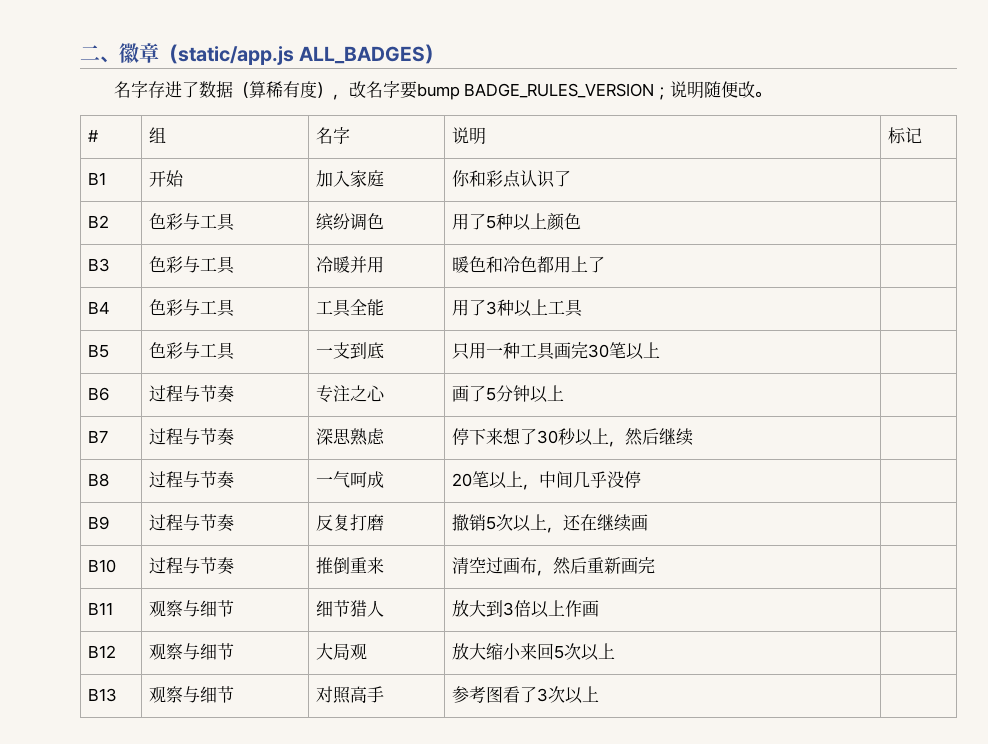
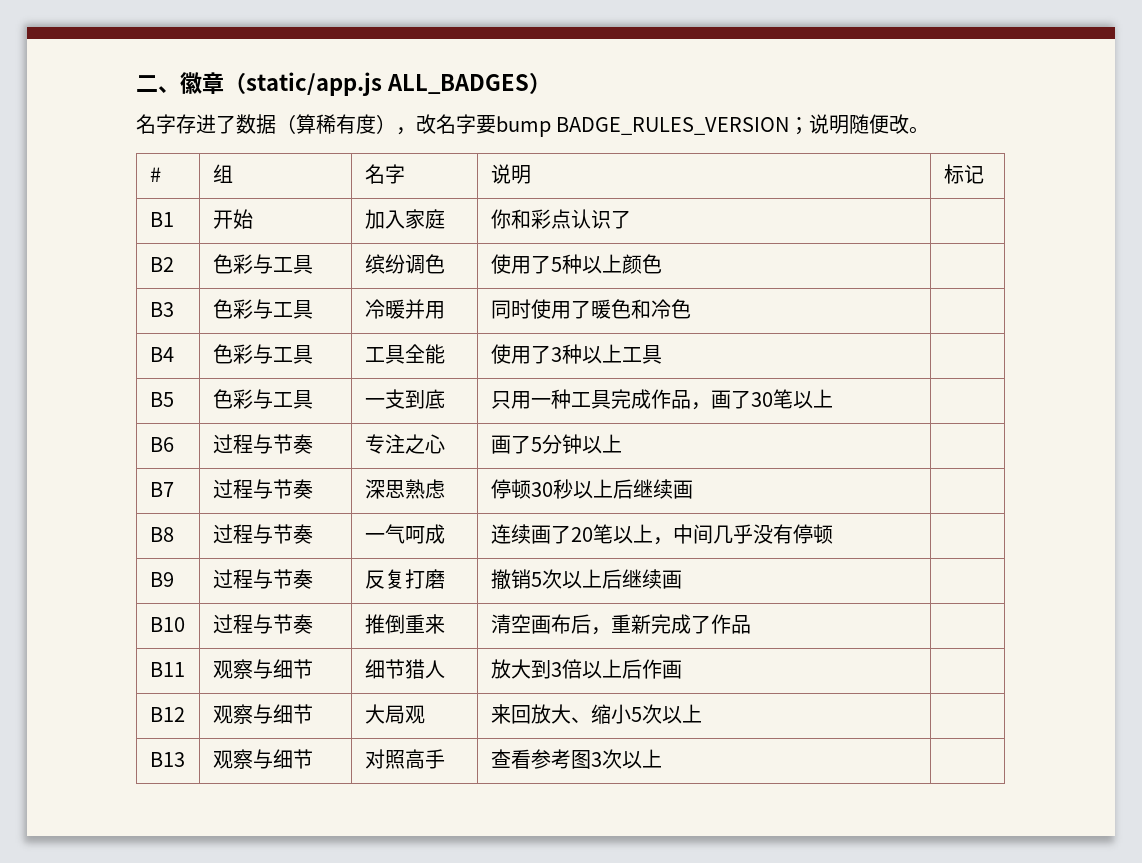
- B2 | 色彩与工具 | 缤纷调色 | 用了5种以上颜色 |
+ B2 | 色彩与工具 | 缤纷调色 | 使用了5种以上颜色 |
- B3 | 色彩与工具 | 冷暖并用 | 暖色和冷色都用上了 |
+ B3 | 色彩与工具 | 冷暖并用 | 同时使用了暖色和冷色 |
- B4 | 色彩与工具 | 工具全能 | 用了3种以上工具 |
+ B4 | 色彩与工具 | 工具全能 | 使用了3种以上工具 |
- B5 | 色彩与工具 | 一支到底 | 只用一种工具画完30笔以上 |
+ B5 | 色彩与工具 | 一支到底 | 只用一种工具完成作品，画了30笔以上 |
- B7 | 过程与节奏 | 深思熟虑 | 停下来想了30秒以上，然后继续 |
+ B7 | 过程与节奏 | 深思熟虑 | 停顿30秒以上后继续画 |
- B8 | 过程与节奏 | 一气呵成 | 20笔以上，中间几乎没停 |
+ B8 | 过程与节奏 | 一气呵成 | 连续画了20笔以上，中间几乎没有停顿 |
- B9 | 过程与节奏 | 反复打磨 | 撤销5次以上，还在继续画 |
+ B9 | 过程与节奏 | 反复打磨 | 撤销5次以上后继续画 |
- B10 | 过程与节奏 | 推倒重来 | 清空过画布，然后重新画完 |
+ B10 | 过程与节奏 | 推倒重来 | 清空画布后，重新完成了作品 |
- B11 | 观察与细节 | 细节猎人 | 放大到3倍以上作画 |
+ B11 | 观察与细节 | 细节猎人 | 放大到3倍以上后作画 |
- B12 | 观察与细节 | 大局观 | 放大缩小来回5次以上 |
+ B12 | 观察与细节 | 大局观 | 来回放大、缩小5次以上 |
- B13 | 观察与细节 | 对照高手 | 参考图看了3次以上 |
+ B13 | 观察与细节 | 对照高手 | 查看参考图3次以上 |

